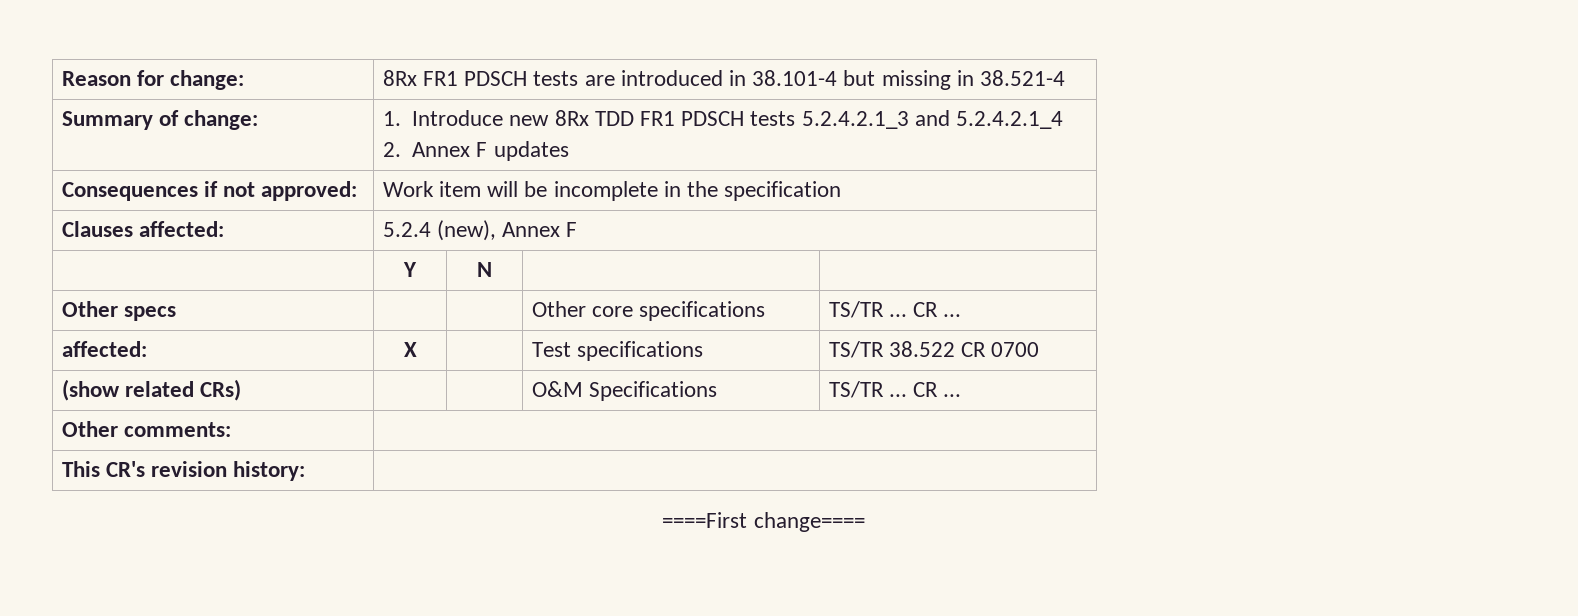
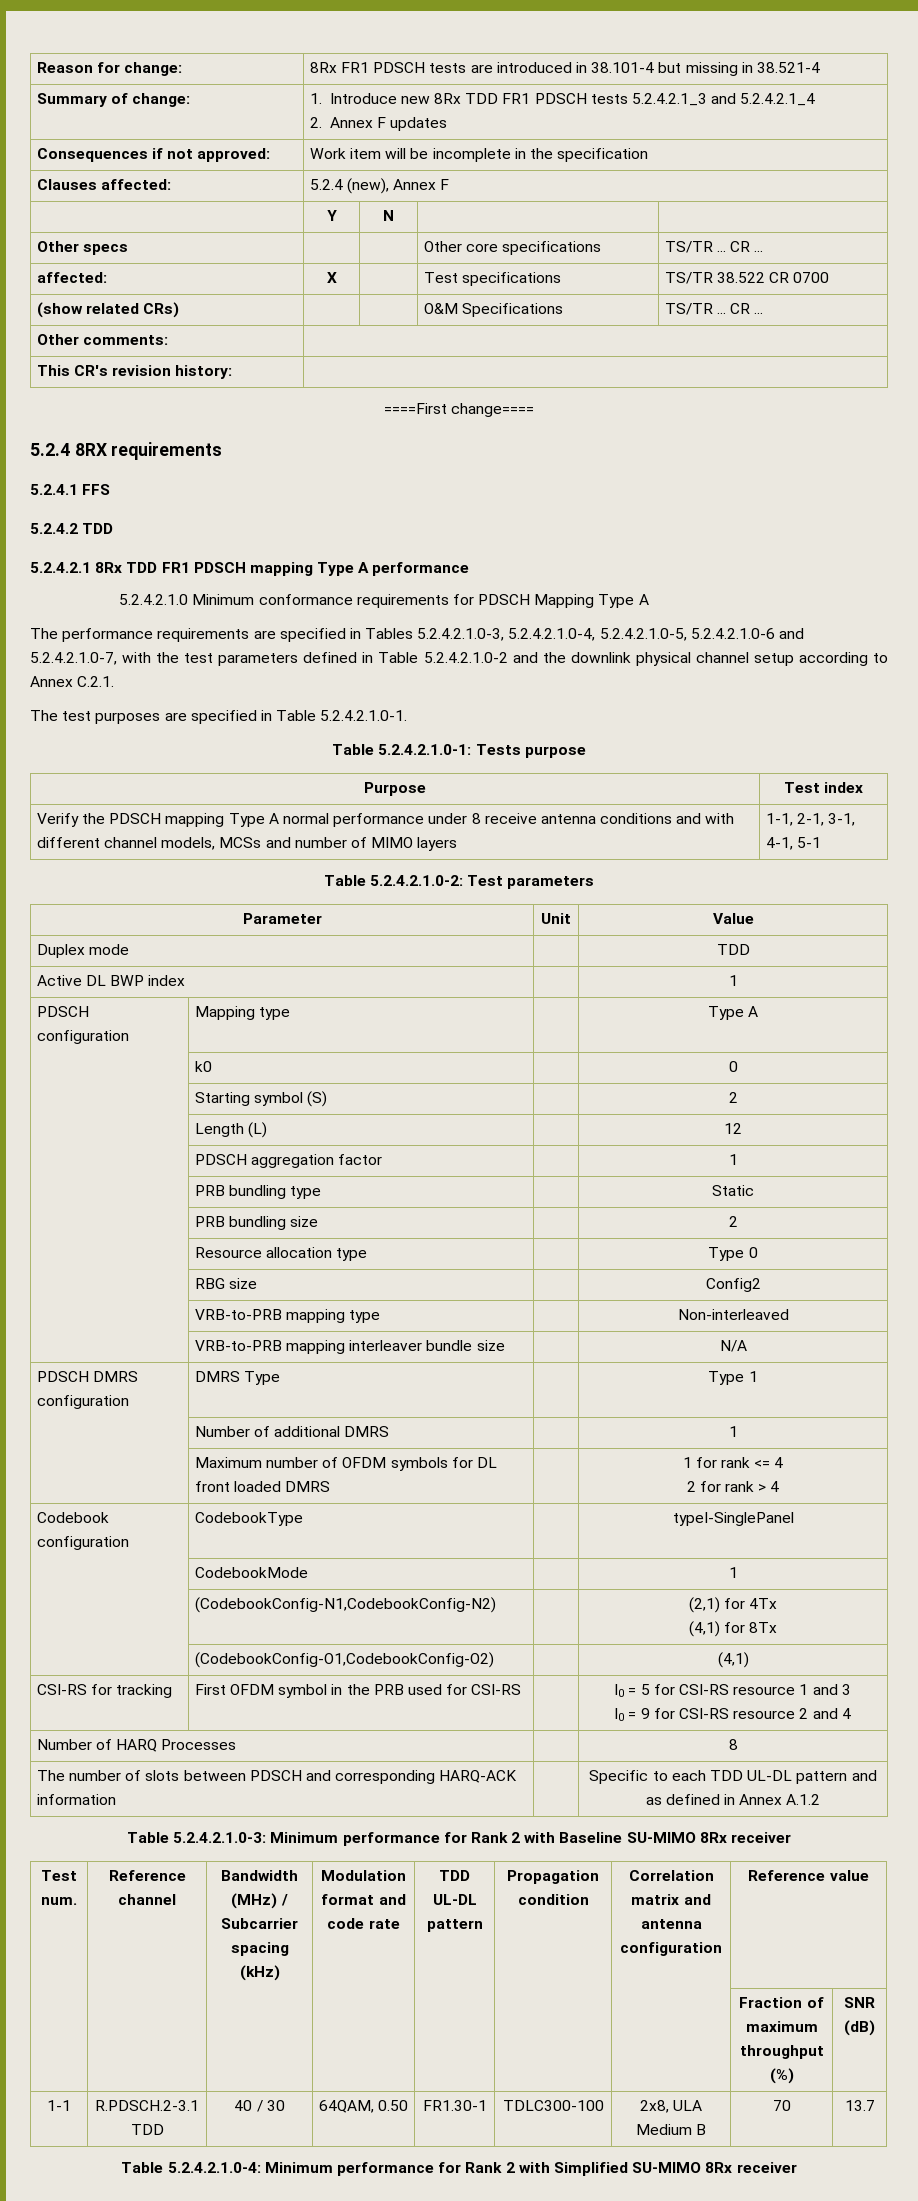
+ 5.2.4 8RX requirements
+ 5.2.4.1 FFS
+ 5.2.4.2 TDD
+ 5.2.4.2.1 8Rx TDD FR1 PDSCH mapping Type A performance
+ 5.2.4.2.1.0 Minimum conformance requirements for PDSCH Mapping Type A
+ The performance requirements are specified in Tables 5.2.4.2.1.0-3, 5.2.4.2.1.0-4, 5.2.4.2.1.0-5, 5.2.4.2.1.0-6 and 5.2.4.2.1.0-7, with the test parameters defined in Table 5.2.4.2.1.0-2 and the downlink physical channel setup according to Annex C.2.1.
+ The test purposes are specified in Table 5.2.4.2.1.0-1.
+ Table 5.2.4.2.1.0-1: Tests purpose
+ Purpose | Test index
+ Verify the PDSCH mapping Type A normal performance under 8 receive antenna conditions and with different channel models, MCSs and number of MIMO layers | 1-1, 2-1, 3-1, 4-1, 5-1
+ Table 5.2.4.2.1.0-2: Test parameters
+ Parameter | Unit | Value
+ Duplex mode | | TDD
+ Active DL BWP index | | 1
+ PDSCH configuration | Mapping type | | Type A
+ | k0 | | 0
+ | Starting symbol (S) | | 2
+ | Length (L) | | 12
+ | PDSCH aggregation factor | | 1
+ | PRB bundling type | | Static
+ | PRB bundling size | | 2
+ | Resource allocation type | | Type 0
+ | RBG size | | Config2
+ | VRB-to-PRB mapping type | | Non-interleaved
+ | VRB-to-PRB mapping interleaver bundle size | | N/A
+ PDSCH DMRS configuration | DMRS Type | | Type 1
+ | Number of additional DMRS | | 1
+ | Maximum number of OFDM symbols for DL front loaded DMRS | | 1 for rank <= 4
+ 2 for rank > 4
+ Codebook configuration | CodebookType | | typeI-SinglePanel
+ | CodebookMode | | 1
+ | (CodebookConfig-N1,CodebookConfig-N2) | | (2,1) for 4Tx
+ (4,1) for 8Tx
+ | (CodebookConfig-O1,CodebookConfig-O2) | | (4,1)
+ CSI-RS for tracking | First OFDM symbol in the PRB used for CSI-RS | | l0 = 5 for CSI-RS resource 1 and 3
+ l0 = 9 for CSI-RS resource 2 and 4
+ Number of HARQ Processes | | 8
+ The number of slots between PDSCH and corresponding HARQ-ACK information | | Specific to each TDD UL-DL pattern and as defined in Annex A.1.2
+ Table 5.2.4.2.1.0-3: Minimum performance for Rank 2 with Baseline SU-MIMO 8Rx receiver
+ Test num. | Reference channel | Bandwidth (MHz) / Subcarrier spacing (kHz) | Modulation format and code rate | TDD UL-DL pattern | Propagation condition | Correlation matrix and antenna configuration | Reference value
+ | | | | | | | Fraction of maximum throughput (%) | SNR (dB)
+ 1-1 | R.PDSCH.2-3.1 TDD | 40 / 30 | 64QAM, 0.50 | FR1.30-1 | TDLC300-100 | 2x8, ULA Medium B | 70 | 13.7
+ Table 5.2.4.2.1.0-4: Minimum performance for Rank 2 with Simplified SU-MIMO 8Rx receiver

